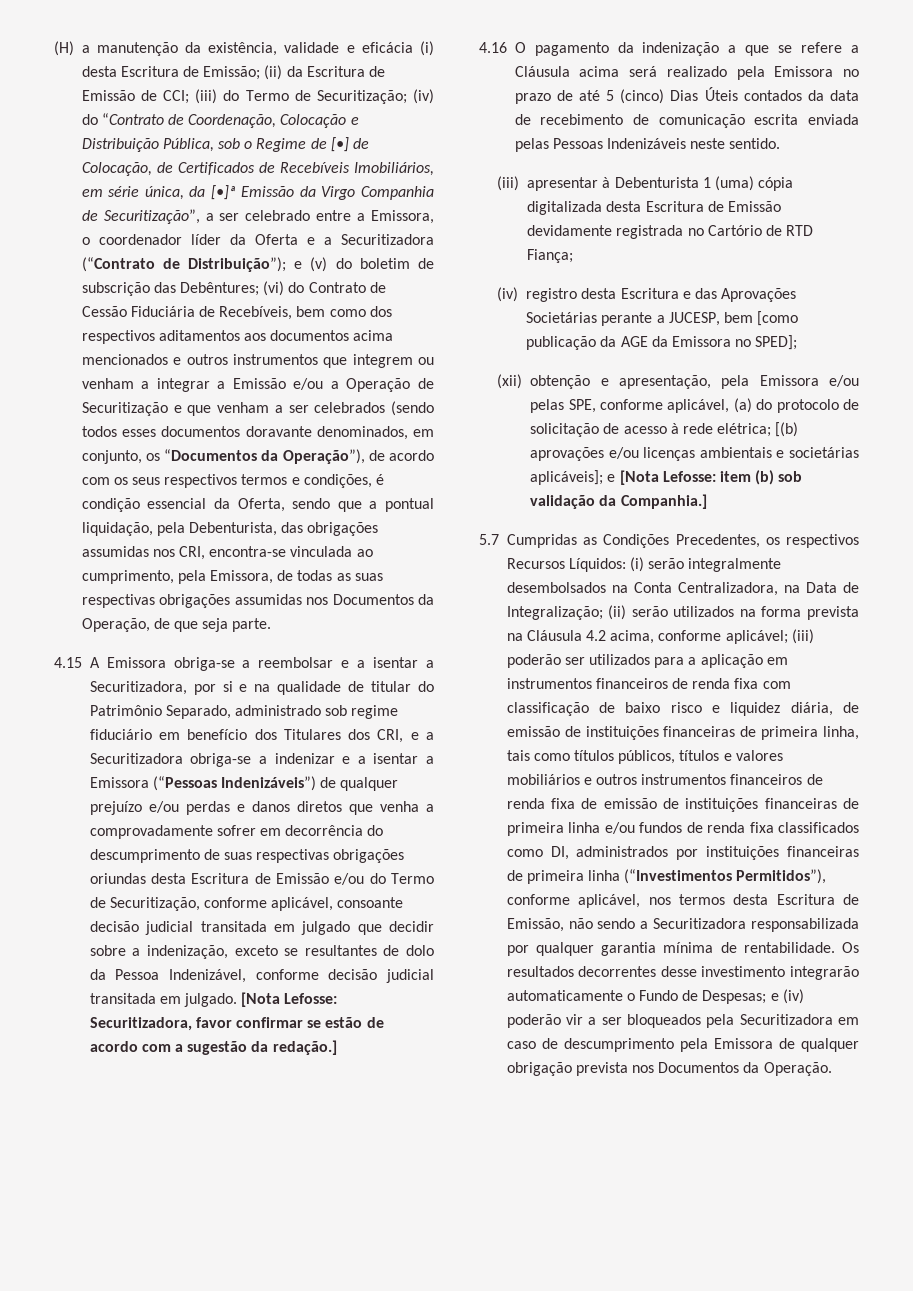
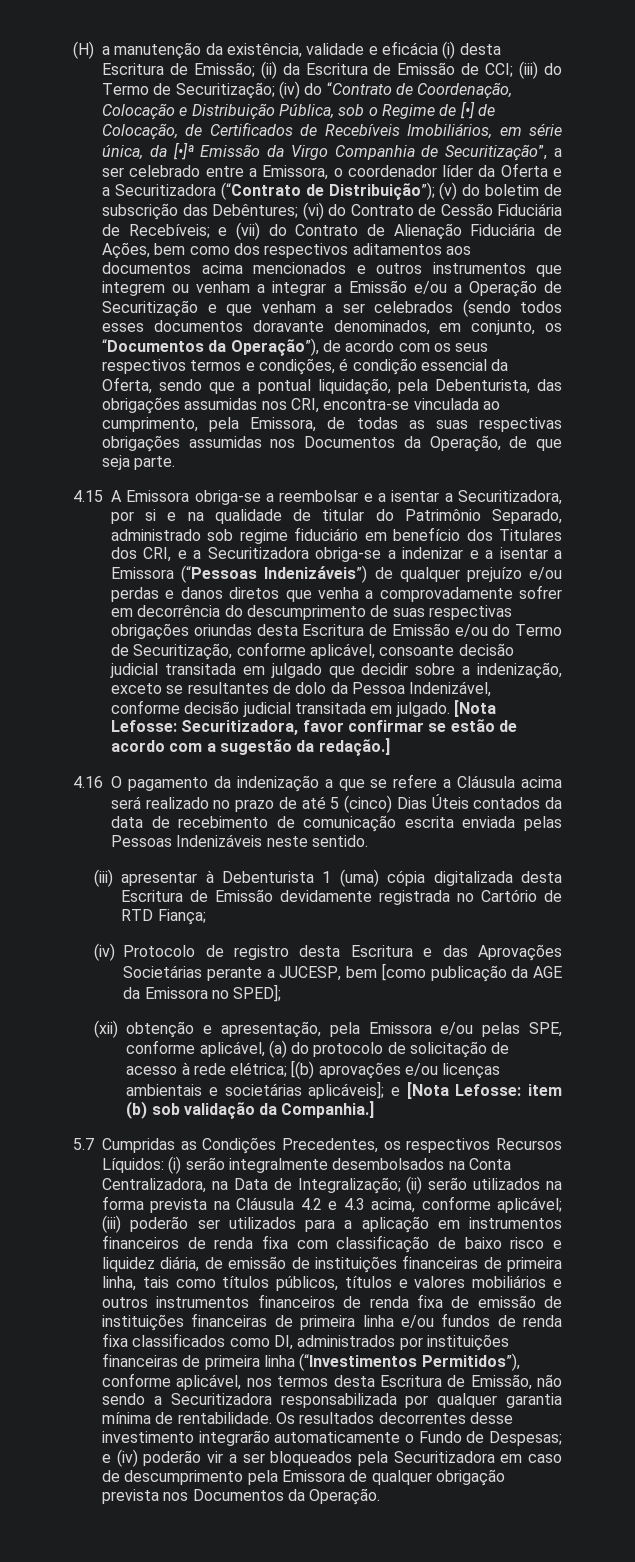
- e (v) do boletim de subscrição das Debêntures;
+ (v) do boletim de subscrição das Debêntures;
- (vi) do Contrato de Cessão Fiduciária de Recebíveis, bem como dos respectivos aditamentos aos documentos acima mencionados e outros instrumentos que integrem ou venham a integrar a Emissão e/ou a Operação de Securitização e que venham a ser celebrados (sendo todos esses documentos doravante denominados, em conjunto, os “Documentos da Operação”), de acordo com os seus respectivos termos e condições, é condição essencial da Oferta, sendo que a pontual liquidação, pela Debenturista, das obrigações assumidas nos CRI, encontra-se vinculada ao cumprimento, pela Emissora, de todas as suas respectivas obrigações assumidas nos Documentos da Operação, de que seja parte.
+ (vi) do Contrato de Cessão Fiduciária de Recebíveis; e (vii) do Contrato de Alienação Fiduciária de Ações, bem como dos respectivos aditamentos aos documentos acima mencionados e outros instrumentos que integrem ou venham a integrar a Emissão e/ou a Operação de Securitização e que venham a ser celebrados (sendo todos esses documentos doravante denominados, em conjunto, os “Documentos da Operação”), de acordo com os seus respectivos termos e condições, é condição essencial da Oferta, sendo que a pontual liquidação, pela Debenturista, das obrigações assumidas nos CRI, encontra-se vinculada ao cumprimento, pela Emissora, de todas as suas respectivas obrigações assumidas nos Documentos da Operação, de que seja parte.
- 4.16 O pagamento da indenização a que se refere a Cláusula acima será realizado pela Emissora no prazo de até 5 (cinco) Dias Úteis contados da data de recebimento de comunicação escrita enviada pelas Pessoas Indenizáveis neste sentido.
+ 4.16 O pagamento da indenização a que se refere a Cláusula acima será realizado no prazo de até 5 (cinco) Dias Úteis contados da data de recebimento de comunicação escrita enviada pelas Pessoas Indenizáveis neste sentido.
- (iv) registro desta Escritura e das Aprovações Societárias perante a JUCESP, bem [como publicação da AGE da Emissora no SPED];
+ (iv) Protocolo de registro desta Escritura e das Aprovações Societárias perante a JUCESP, bem [como publicação da AGE da Emissora no SPED];
- (ii) serão utilizados na forma prevista na Cláusula 4.2 acima, conforme aplicável;
+ (ii) serão utilizados na forma prevista na Cláusula 4.2 e 4.3 acima, conforme aplicável;

